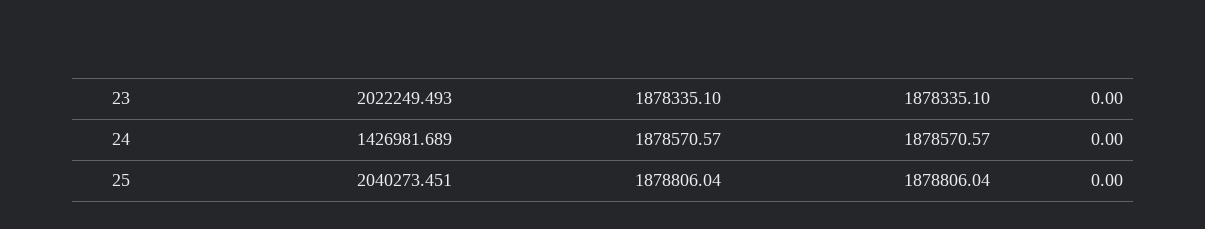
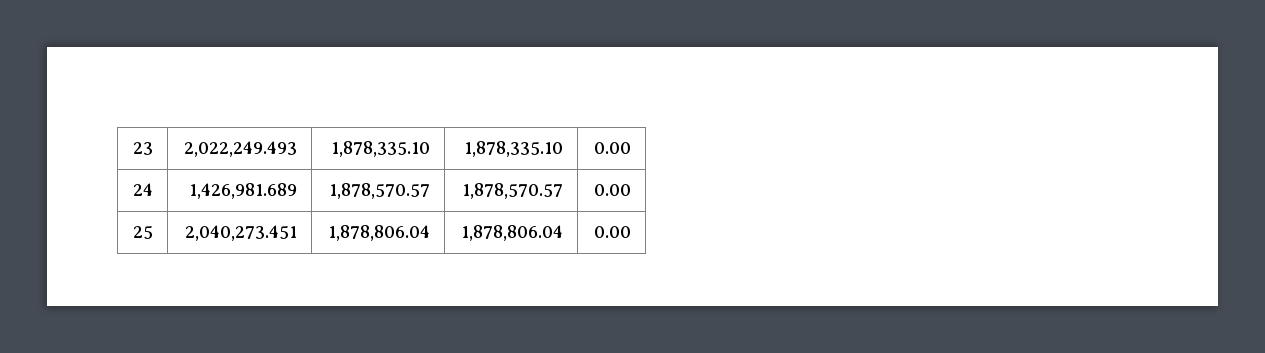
- 23 | 2022249.493 | 1878335.10 | 1878335.10 | 0.00
+ 23 | 2,022,249.493 | 1,878,335.10 | 1,878,335.10 | 0.00
- 24 | 1426981.689 | 1878570.57 | 1878570.57 | 0.00
+ 24 | 1,426,981.689 | 1,878,570.57 | 1,878,570.57 | 0.00
- 25 | 2040273.451 | 1878806.04 | 1878806.04 | 0.00
+ 25 | 2,040,273.451 | 1,878,806.04 | 1,878,806.04 | 0.00

